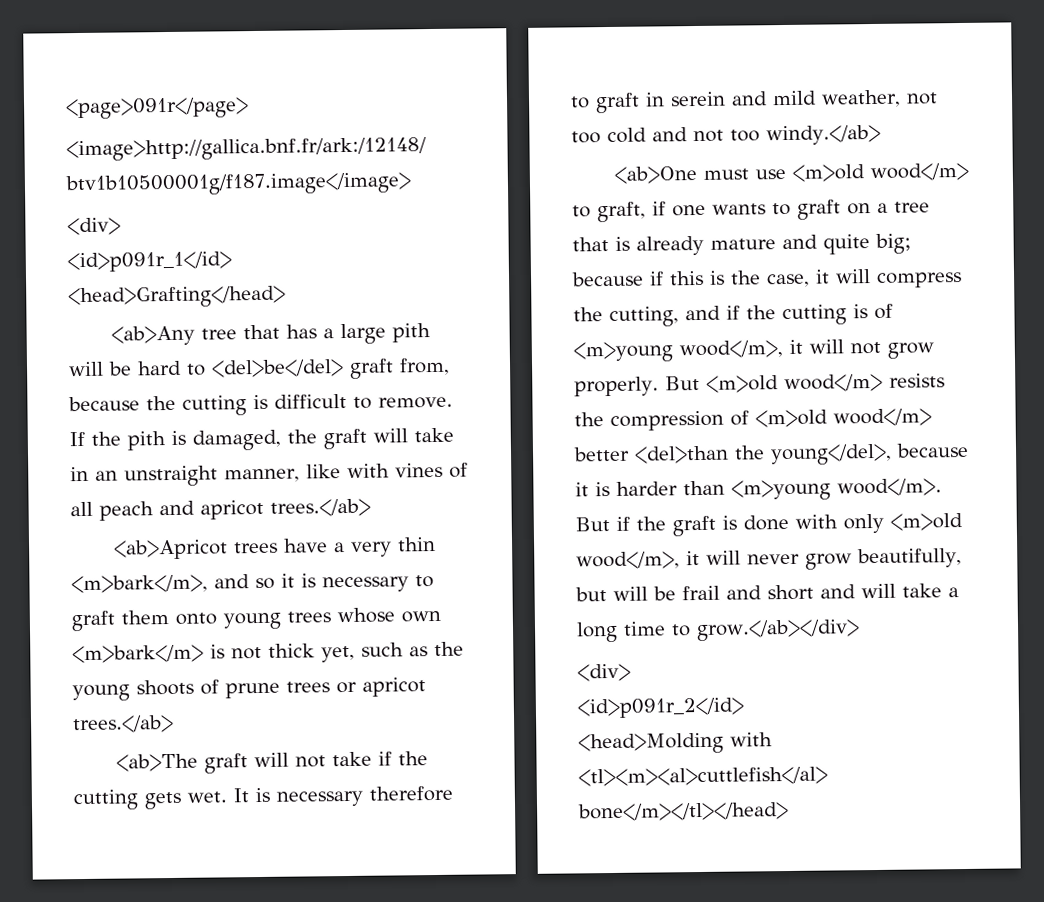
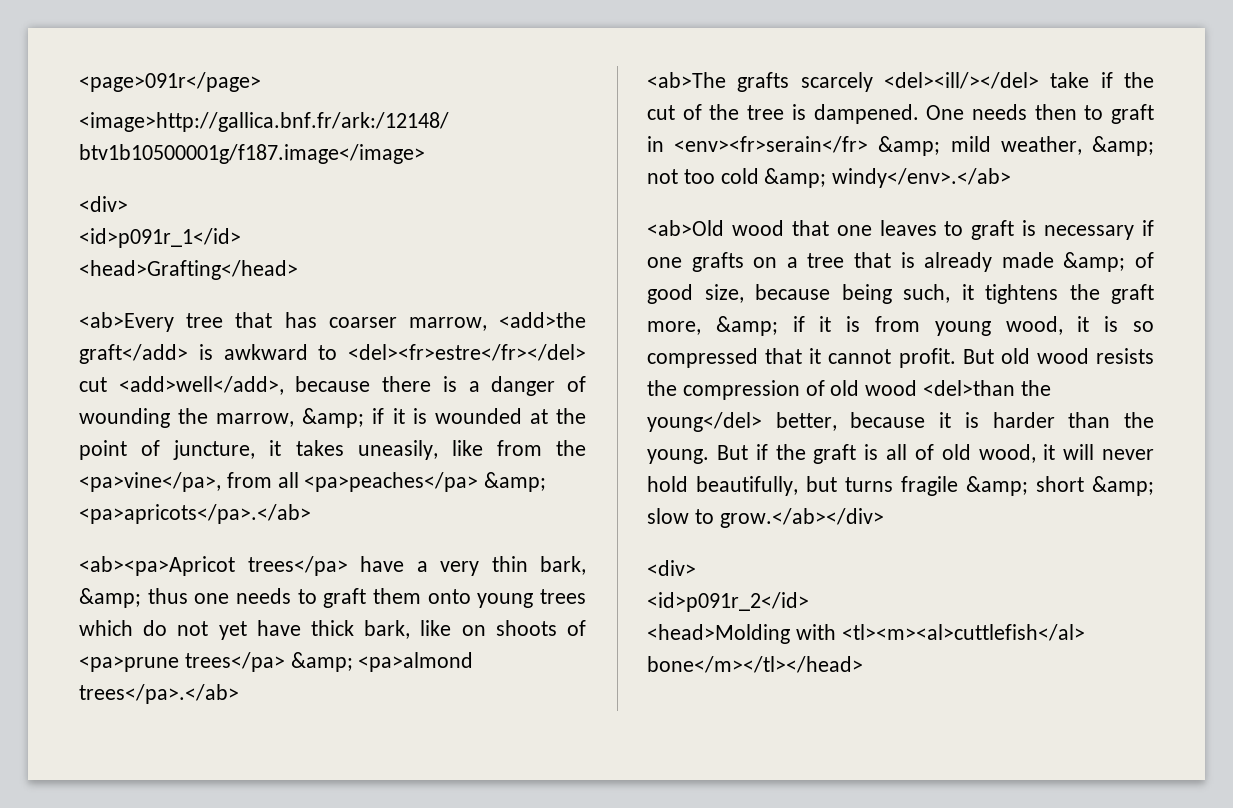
- <ab>Any tree that has a large pith will be hard to <del>be</del> graft from, because the cutting is difficult to remove. If the pith is damaged, the graft will take in an unstraight manner, like with vines of all peach and apricot trees.</ab>
- <ab>Apricot trees have a very thin <m>bark</m>, and so it is necessary to graft them onto young trees whose own <m>bark</m> is not thick yet, such as the young shoots of prune trees or apricot trees.</ab>
- <ab>The graft will not take if the cutting gets wet. It is necessary therefore to graft in serein and mild weather, not too cold and not too windy.</ab>
- <ab>One must use <m>old wood</m> to graft, if one wants to graft on a tree that is already mature and quite big; because if this is the case, it will compress the cutting, and if the cutting is of <m>young wood</m>, it will not grow properly. But <m>old wood</m> resists the compression of <m>old wood</m> better <del>than the young</del>, because it is harder than <m>young wood</m>.
+ <ab>Every tree that has coarser marrow, <add>the graft</add> is awkward to <del><fr>estre</fr></del> cut <add>well</add>, because there is a danger of wounding the marrow, &amp; if it is wounded at the point of juncture, it takes uneasily, like from the <pa>vine</pa>, from all <pa>peaches</pa> &amp; <pa>apricots</pa>.</ab>
+ <ab><pa>Apricot trees</pa> have a very thin bark, &amp; thus one needs to graft them onto young trees which do not yet have thick bark, like on shoots of <pa>prune trees</pa> &amp; <pa>almond trees</pa>.</ab>
+ <ab>The grafts scarcely <del><ill/></del> take if the cut of the tree is dampened. One needs then to graft in <env><fr>serain</fr> &amp; mild weather, &amp; not too cold &amp; windy</env>.</ab>
+ <ab>Old wood that one leaves to graft is necessary if one grafts on a tree that is already made &amp; of good size, because being such, it tightens the graft more, &amp; if it is from young wood, it is so compressed that it cannot profit. But old wood resists the compression of old wood <del>than the young</del> better, because it is harder than the young.
- But if the graft is done with only <m>old wood</m>, it will never grow beautifully, but will be frail and short and will take a long time to grow.</ab></div>
+ But if the graft is all of old wood, it will never hold beautifully, but turns fragile &amp; short &amp; slow to grow.</ab></div>

